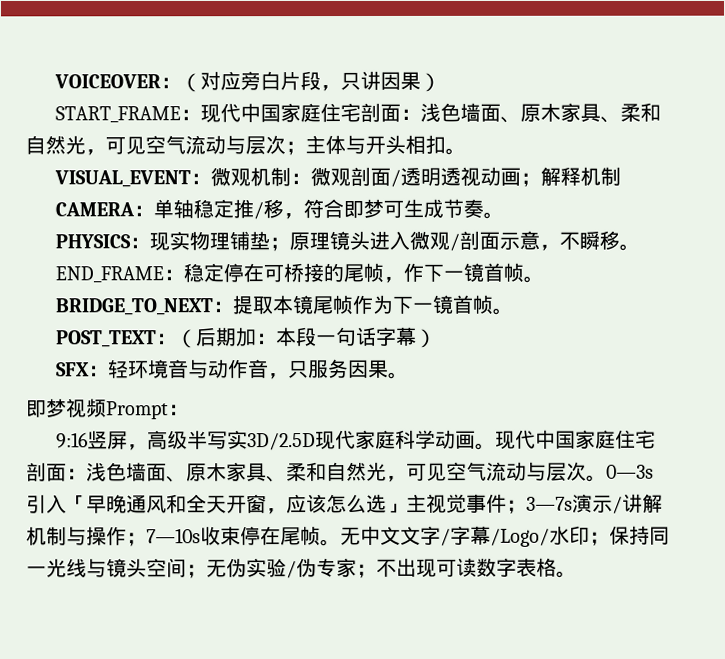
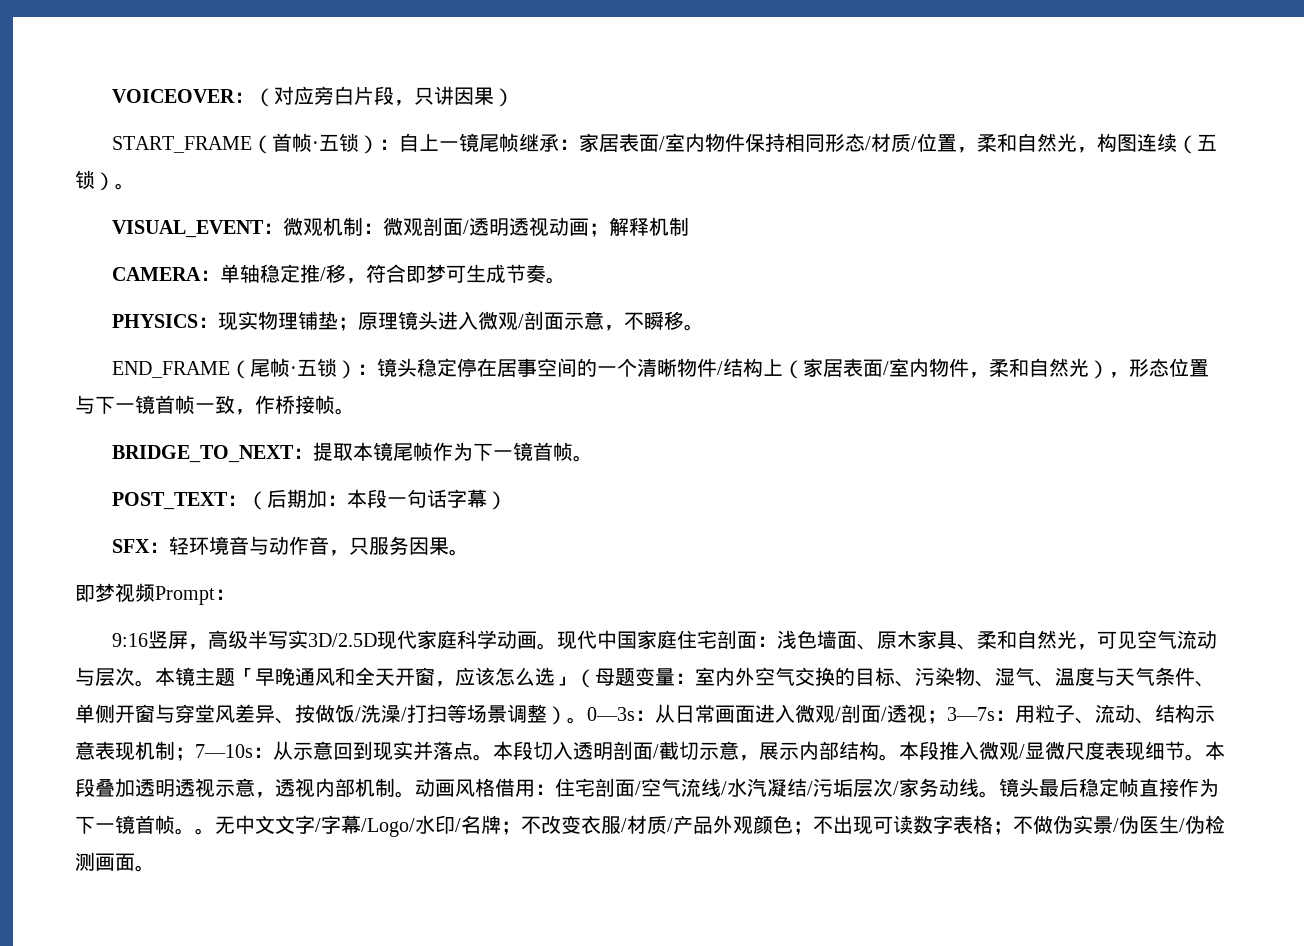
- START_FRAME：现代中国家庭住宅剖面：浅色墙面、原木家具、柔和自然光，可见空气流动与层次；主体与开头相扣。
+ START_FRAME（首帧·五锁）：自上一镜尾帧继承：家居表面/室内物件保持相同形态/材质/位置，柔和自然光，构图连续（五锁）。
- END_FRAME：稳定停在可桥接的尾帧，作下一镜首帧。
+ END_FRAME（尾帧·五锁）：镜头稳定停在居事空间的一个清晰物件/结构上（家居表面/室内物件，柔和自然光），形态位置与下一镜首帧一致，作桥接帧。
- 0—3s引入「早晚通风和全天开窗，应该怎么选」主视觉事件；3—7s演示/讲解机制与操作；7—10s收束停在尾帧。
+ 本镜主题「早晚通风和全天开窗，应该怎么选」（母题变量：室内外空气交换的目标、污染物、湿气、温度与天气条件、单侧开窗与穿堂风差异、按做饭/洗澡/打扫等场景调整）。0—3s：从日常画面进入微观/剖面/透视；3—7s：用粒子、流动、结构示意表现机制；7—10s：从示意回到现实并落点。本段切入透明剖面/截切示意，展示内部结构。本段推入微观/显微尺度表现细节。本段叠加透明透视示意，透视内部机制。动画风格借用：住宅剖面/空气流线/水汽凝结/污垢层次/家务动线。镜头最后稳定帧直接作为下一镜首帧。。
- 无中文文字/字幕/Logo/水印；保持同一光线与镜头空间；无伪实验/伪专家；不出现可读数字表格。
+ 无中文文字/字幕/Logo/水印/名牌；不改变衣服/材质/产品外观颜色；不出现可读数字表格；不做伪实景/伪医生/伪检测画面。

